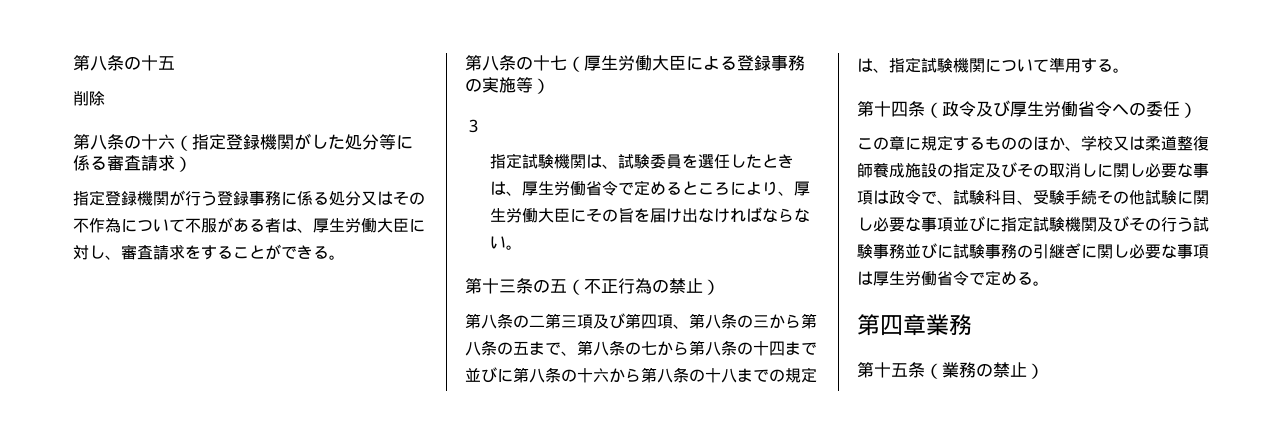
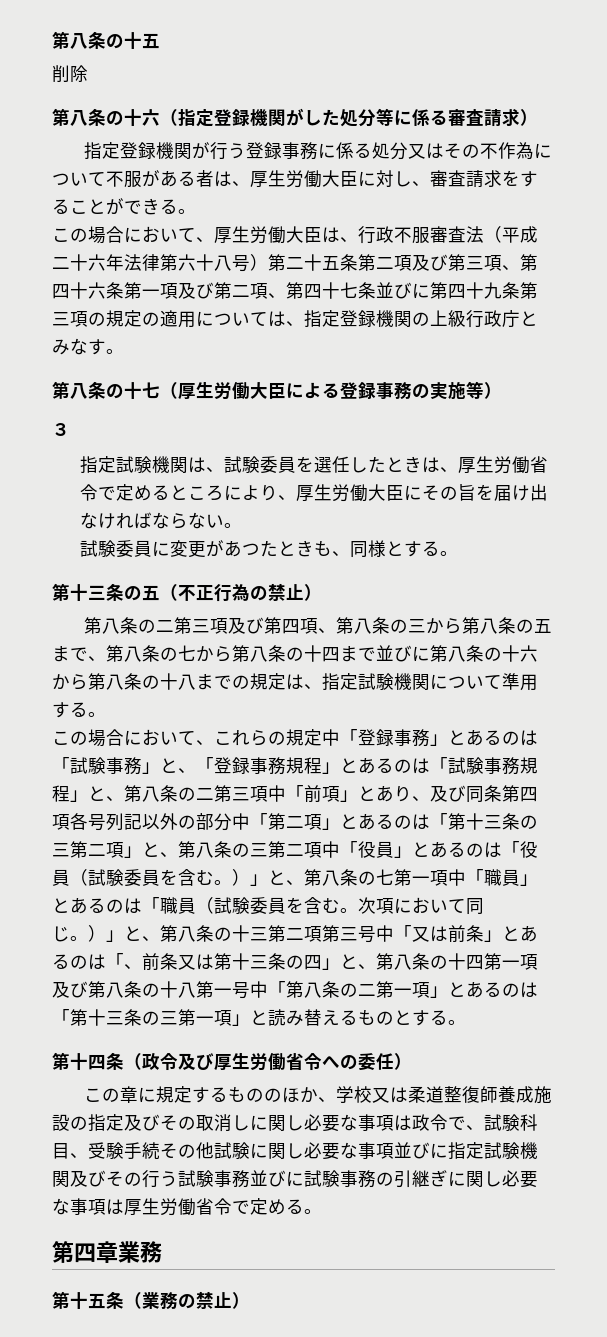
+ この場合において、厚生労働大臣は、行政不服審査法（平成二十六年法律第六十八号）第二十五条第二項及び第三項、第四十六条第一項及び第二項、第四十七条並びに第四十九条第三項の規定の適用については、指定登録機関の上級行政庁とみなす。
+ 試験委員に変更があつたときも、同様とする。
+ この場合において、これらの規定中「登録事務」とあるのは「試験事務」と、「登録事務規程」とあるのは「試験事務規程」と、第八条の二第三項中「前項」とあり、及び同条第四項各号列記以外の部分中「第二項」とあるのは「第十三条の三第二項」と、第八条の三第二項中「役員」とあるのは「役員（試験委員を含む。）」と、第八条の七第一項中「職員」とあるのは「職員（試験委員を含む。次項において同じ。）」と、第八条の十三第二項第三号中「又は前条」とあるのは「、前条又は第十三条の四」と、第八条の十四第一項及び第八条の十八第一号中「第八条の二第一項」とあるのは「第十三条の三第一項」と読み替えるものとする。

